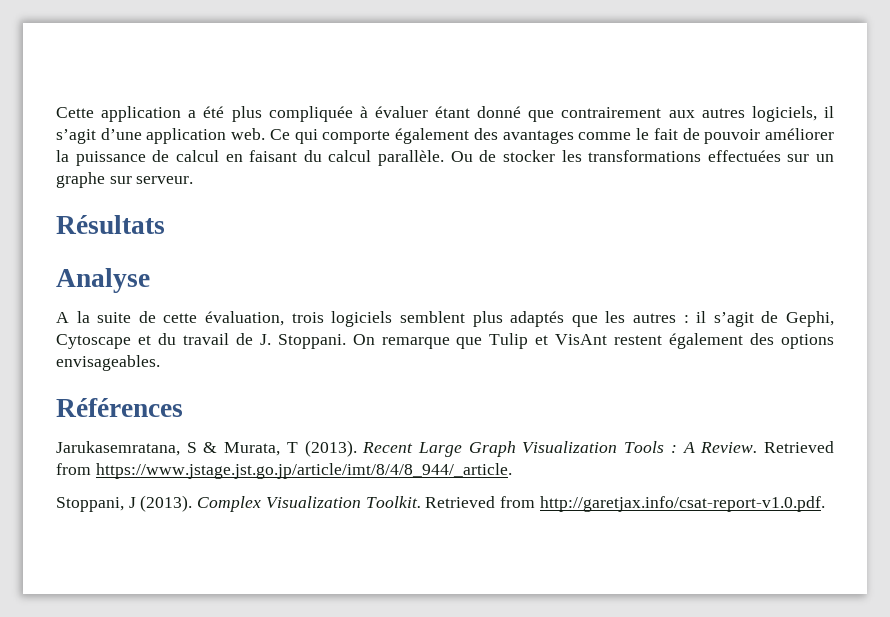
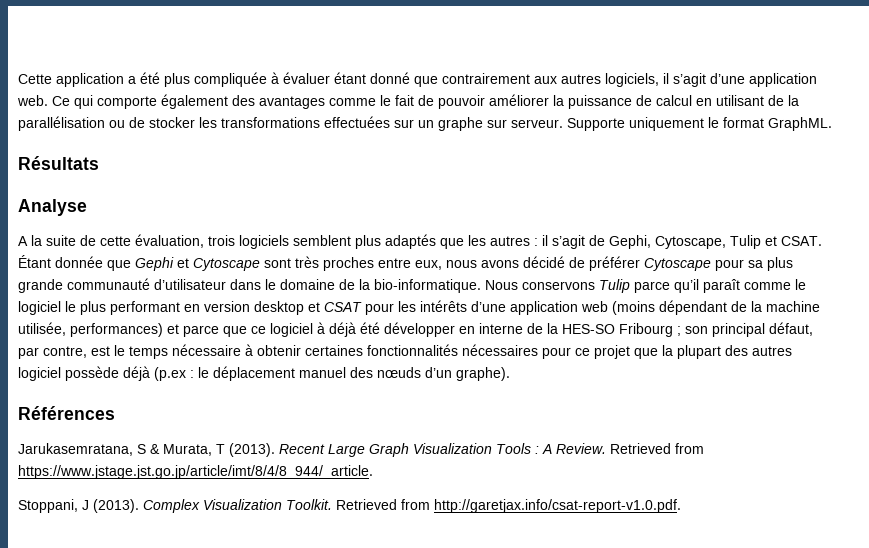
- Ce qui comporte également des avantages comme le fait de pouvoir améliorer la puissance de calcul en faisant du calcul parallèle. Ou de stocker les transformations effectuées sur un graphe sur serveur.
+ Ce qui comporte également des avantages comme le fait de pouvoir améliorer la puissance de calcul en utilisant de la parallélisation ou de stocker les transformations effectuées sur un graphe sur serveur. Supporte uniquement le format GraphML.
- A la suite de cette évaluation, trois logiciels semblent plus adaptés que les autres : il s’agit de Gephi, Cytoscape et du travail de J. Stoppani. On remarque que Tulip et VisAnt restent également des options envisageables.
+ A la suite de cette évaluation, trois logiciels semblent plus adaptés que les autres : il s’agit de Gephi, Cytoscape, Tulip et CSAT. Étant donnée que Gephi et Cytoscape sont très proches entre eux, nous avons décidé de préférer Cytoscape pour sa plus grande communauté d’utilisateur dans le domaine de la bio-informatique. Nous conservons Tulip parce qu’il paraît comme le logiciel le plus performant en version desktop et CSAT pour les intérêts d’une application web (moins dépendant de la machine utilisée, performances) et parce que ce logiciel à déjà été développer en interne de la HES-SO Fribourg ; son principal défaut, par contre, est le temps nécessaire à obtenir certaines fonctionnalités nécessaires pour ce projet que la plupart des autres logiciel possède déjà (p.ex : le déplacement manuel des nœuds d’un graphe).

